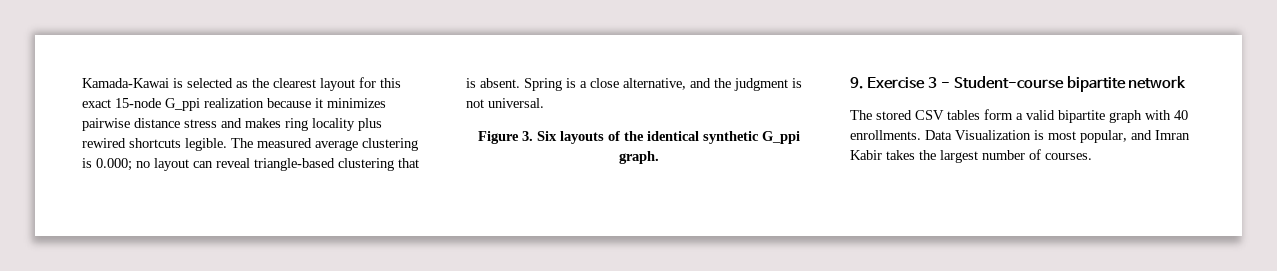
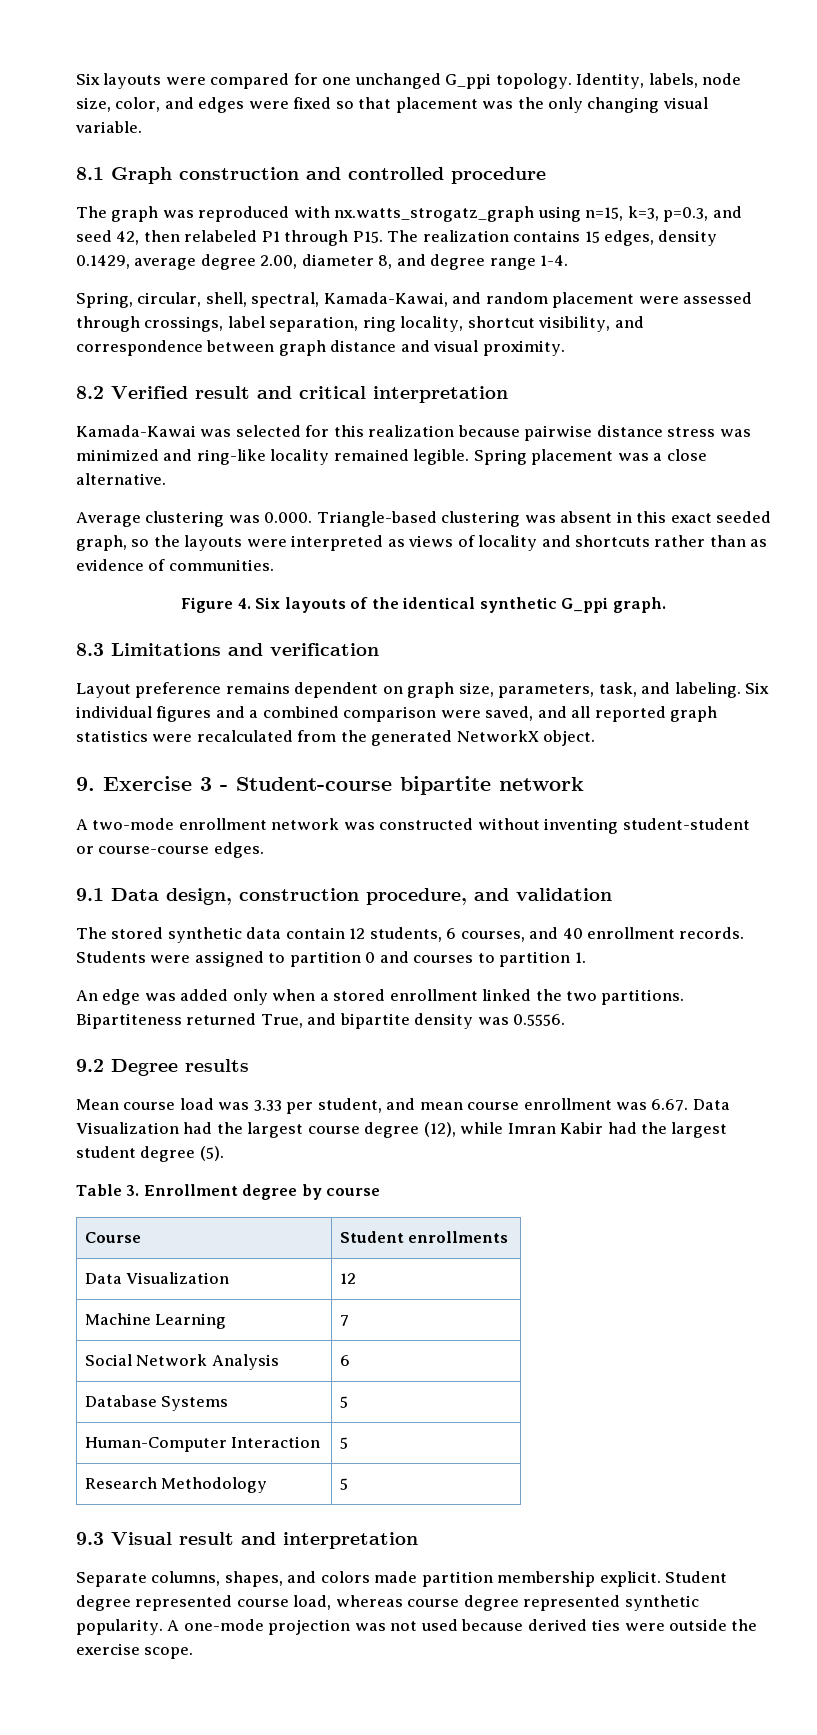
- Kamada-Kawai is selected as the clearest layout for this exact 15-node G_ppi realization because it minimizes pairwise distance stress and makes ring locality plus rewired shortcuts legible. The measured average clustering is 0.000; no layout can reveal triangle-based clustering that is absent. Spring is a close alternative, and the judgment is not universal.
+ Six layouts were compared for one unchanged G_ppi topology. Identity, labels, node size, color, and edges were fixed so that placement was the only changing visual variable.
+ 8.1 Graph construction and controlled procedure
+ The graph was reproduced with nx.watts_strogatz_graph using n=15, k=3, p=0.3, and seed 42, then relabeled P1 through P15. The realization contains 15 edges, density 0.1429, average degree 2.00, diameter 8, and degree range 1-4.
+ Spring, circular, shell, spectral, Kamada-Kawai, and random placement were assessed through crossings, label separation, ring locality, shortcut visibility, and correspondence between graph distance and visual proximity.
+ 8.2 Verified result and critical interpretation
+ Kamada-Kawai was selected for this realization because pairwise distance stress was minimized and ring-like locality remained legible. Spring placement was a close alternative.
+ Average clustering was 0.000. Triangle-based clustering was absent in this exact seeded graph, so the layouts were interpreted as views of locality and shortcuts rather than as evidence of communities.
- Figure 3. Six layouts of the identical synthetic G_ppi graph.
+ Figure 4. Six layouts of the identical synthetic G_ppi graph.
+ 8.3 Limitations and verification
+ Layout preference remains dependent on graph size, parameters, task, and labeling. Six individual figures and a combined comparison were saved, and all reported graph statistics were recalculated from the generated NetworkX object.
- The stored CSV tables form a valid bipartite graph with 40 enrollments. Data Visualization is most popular, and Imran Kabir takes the largest number of courses.
+ A two-mode enrollment network was constructed without inventing student-student or course-course edges.
+ 9.1 Data design, construction procedure, and validation
+ The stored synthetic data contain 12 students, 6 courses, and 40 enrollment records. Students were assigned to partition 0 and courses to partition 1.
+ An edge was added only when a stored enrollment linked the two partitions. Bipartiteness returned True, and bipartite density was 0.5556.
+ 9.2 Degree results
+ Mean course load was 3.33 per student, and mean course enrollment was 6.67. Data Visualization had the largest course degree (12), while Imran Kabir had the largest student degree (5).
+ Table 3. Enrollment degree by course
+ Course | Student enrollments
+ Data Visualization | 12
+ Machine Learning | 7
+ Social Network Analysis | 6
+ Database Systems | 5
+ Human-Computer Interaction | 5
+ Research Methodology | 5
+ 9.3 Visual result and interpretation
+ Separate columns, shapes, and colors made partition membership explicit. Student degree represented course load, whereas course degree represented synthetic popularity. A one-mode projection was not used because derived ties were outside the exercise scope.

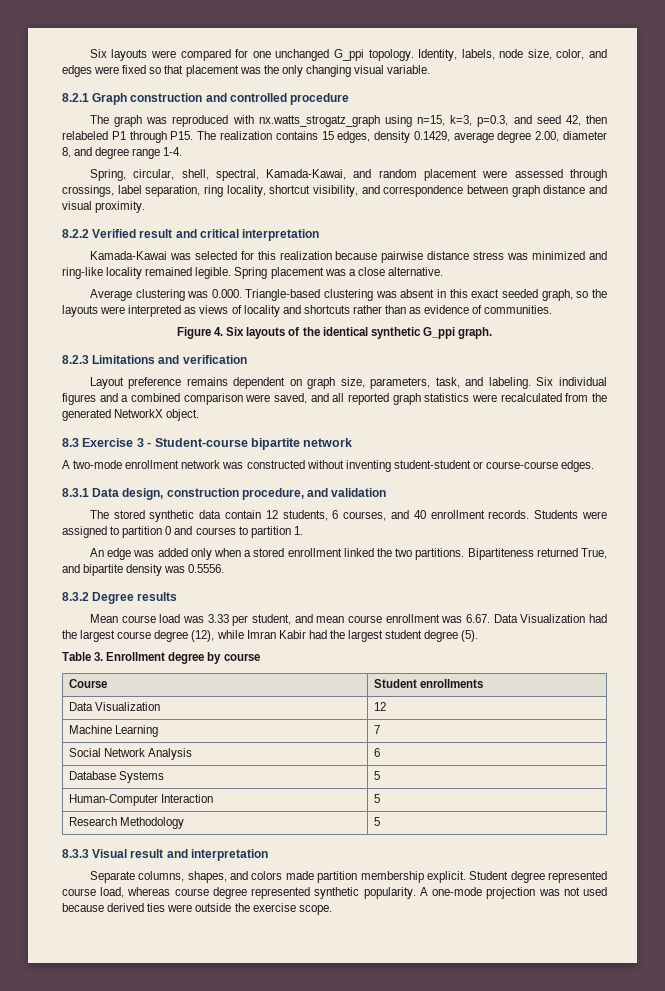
- 8.1 Graph construction and controlled procedure
+ 8.2.1 Graph construction and controlled procedure
- 8.2 Verified result and critical interpretation
+ 8.2.2 Verified result and critical interpretation
- 8.3 Limitations and verification
+ 8.2.3 Limitations and verification
- 9. Exercise 3 - Student-course bipartite network
+ 8.3 Exercise 3 - Student-course bipartite network
- 9.1 Data design, construction procedure, and validation
+ 8.3.1 Data design, construction procedure, and validation
- 9.2 Degree results
+ 8.3.2 Degree results
- 9.3 Visual result and interpretation
+ 8.3.3 Visual result and interpretation

